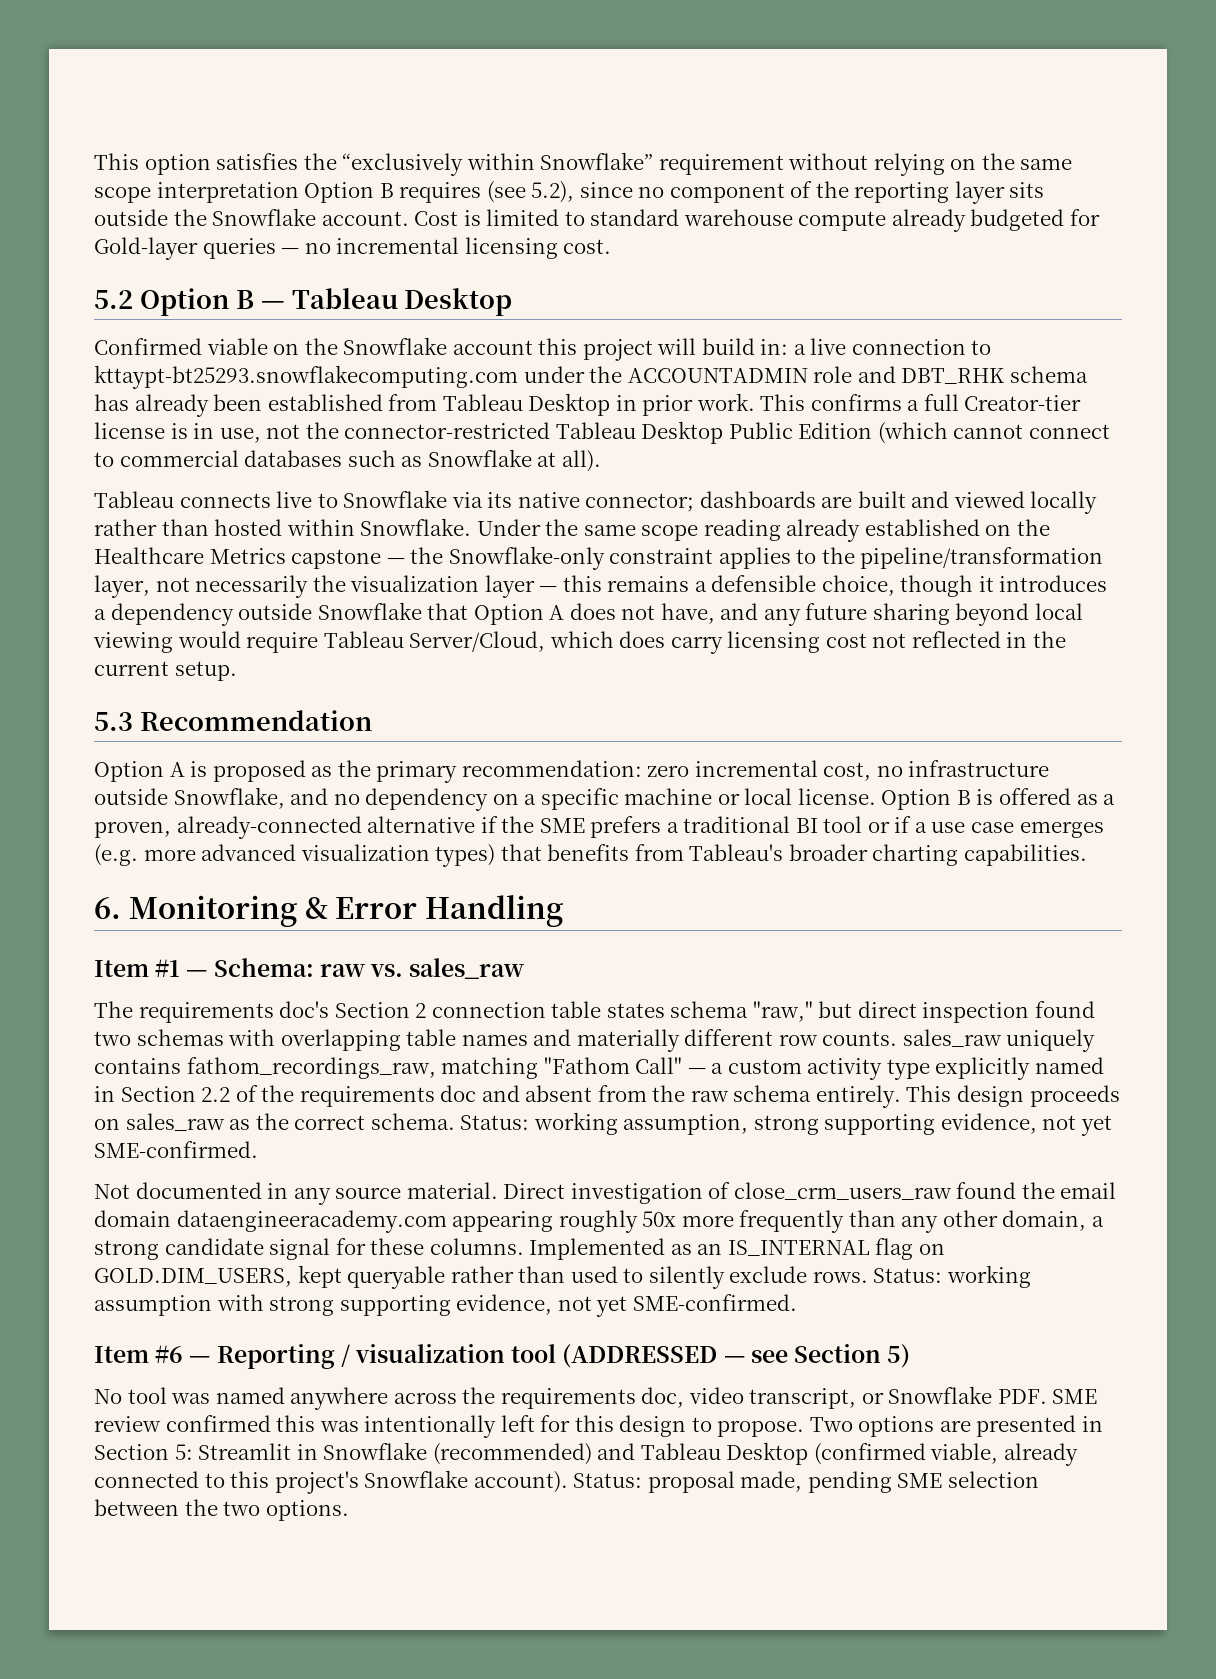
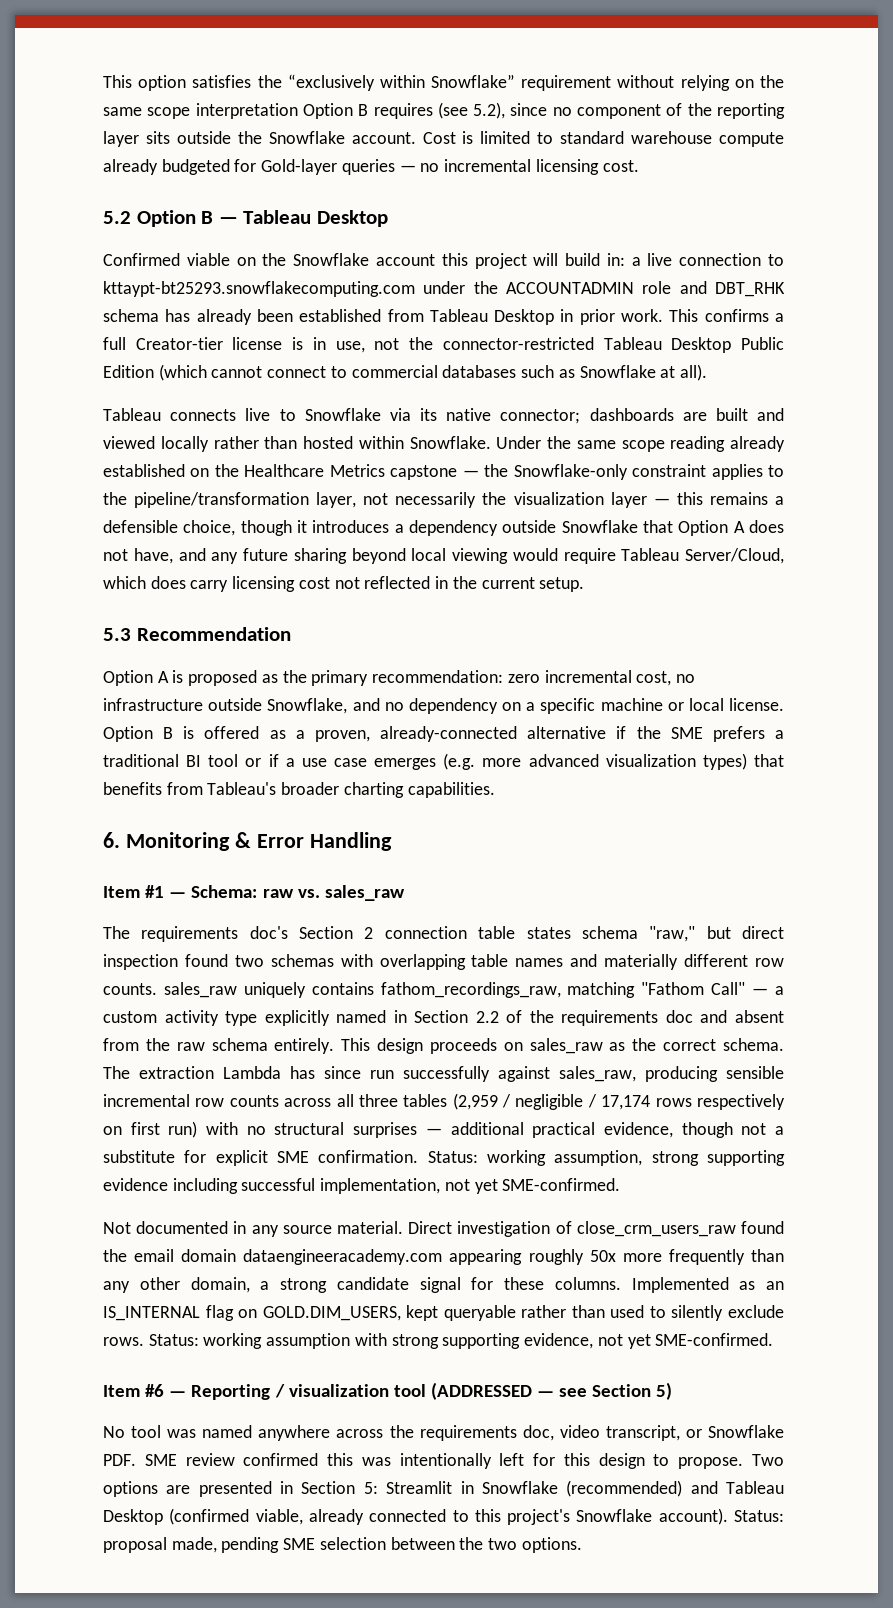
+ The extraction Lambda has since run successfully against sales_raw, producing sensible incremental row counts across all three tables (2,959 / negligible / 17,174 rows respectively on first run) with no structural surprises — additional practical evidence, though not a substitute for explicit SME confirmation.
- Status: working assumption, strong supporting evidence, not yet SME-confirmed.
+ Status: working assumption, strong supporting evidence including successful implementation, not yet SME-confirmed.

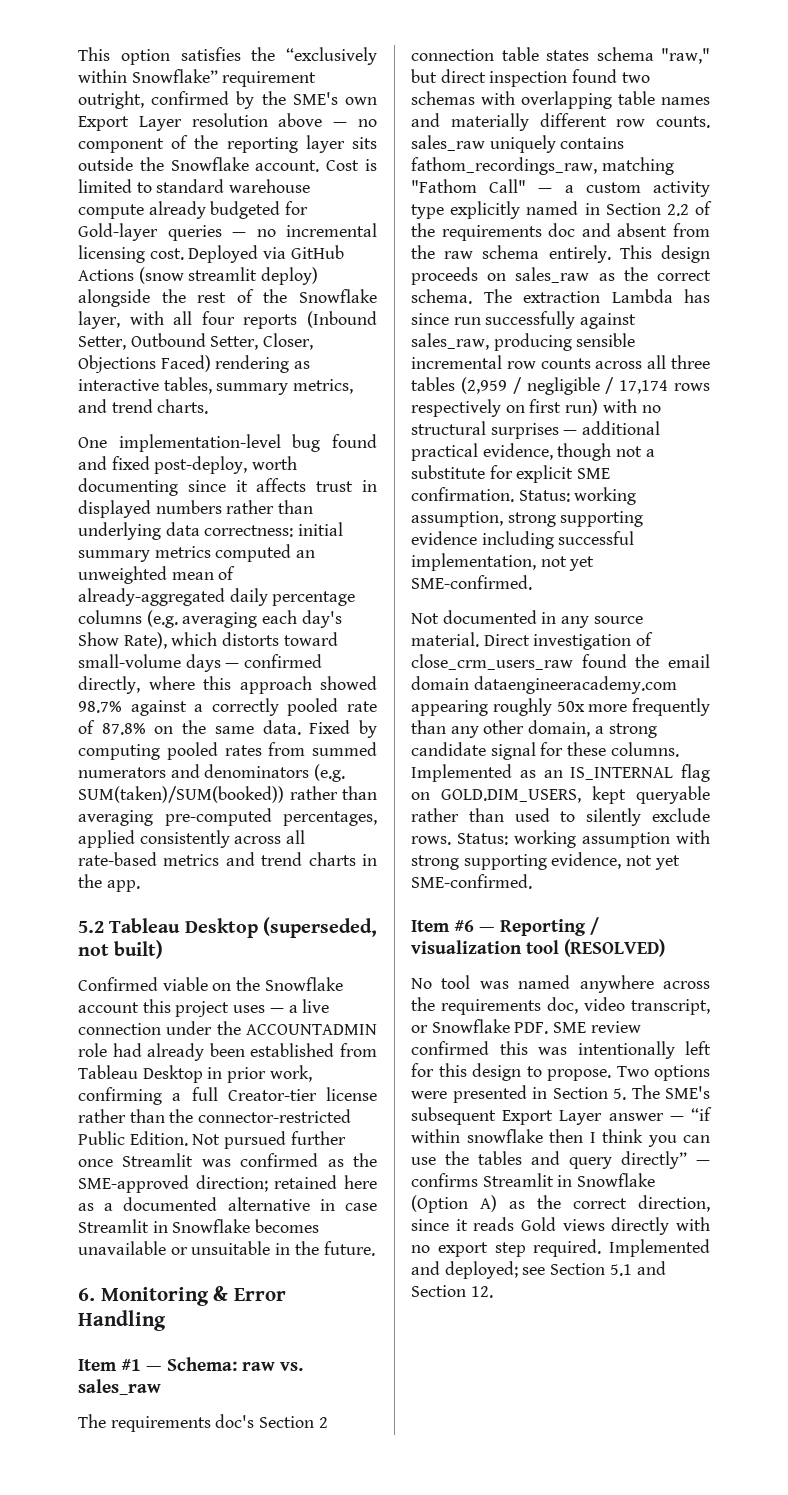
- This option satisfies the “exclusively within Snowflake” requirement without relying on the same scope interpretation Option B requires (see 5.2), since no component of the reporting layer sits outside the Snowflake account.
+ This option satisfies the “exclusively within Snowflake” requirement outright, confirmed by the SME's own Export Layer resolution above — no component of the reporting layer sits outside the Snowflake account.
- Cost is limited to standard warehouse compute already budgeted for Gold-layer queries — no incremental licensing cost.
- 5.2 Option B — Tableau Desktop
+ Cost is limited to standard warehouse compute already budgeted for Gold-layer queries — no incremental licensing cost. Deployed via GitHub Actions (snow streamlit deploy) alongside the rest of the Snowflake layer, with all four reports (Inbound Setter, Outbound Setter, Closer, Objections Faced) rendering as interactive tables, summary metrics, and trend charts.
+ One implementation-level bug found and fixed post-deploy, worth documenting since it affects trust in displayed numbers rather than underlying data correctness: initial summary metrics computed an unweighted mean of already-aggregated daily percentage columns (e.g. averaging each day's Show Rate), which distorts toward small-volume days — confirmed directly, where this approach showed 98.7% against a correctly pooled rate of 87.8% on the same data. Fixed by computing pooled rates from summed numerators and denominators (e.g. SUM(taken)/SUM(booked)) rather than averaging pre-computed percentages, applied consistently across all rate-based metrics and trend charts in the app.
+ 5.2 Tableau Desktop (superseded, not built)
- Confirmed viable on the Snowflake account this project will build in: a live connection to kttaypt-bt25293.snowflakecomputing.com under the ACCOUNTADMIN role and DBT_RHK schema has already been established from Tableau Desktop in prior work. This confirms a full Creator-tier license is in use, not the connector-restricted Tableau Desktop Public Edition (which cannot connect to commercial databases such as Snowflake at all).
- Tableau connects live to Snowflake via its native connector; dashboards are built and viewed locally rather than hosted within Snowflake. Under the same scope reading already established on the Healthcare Metrics capstone — the Snowflake-only constraint applies to the pipeline/transformation layer, not necessarily the visualization layer — this remains a defensible choice, though it introduces a dependency outside Snowflake that Option A does not have, and any future sharing beyond local viewing would require Tableau Server/Cloud, which does carry licensing cost not reflected in the current setup.
- 5.3 Recommendation
- Option A is proposed as the primary recommendation: zero incremental cost, no infrastructure outside Snowflake, and no dependency on a specific machine or local license. Option B is offered as a proven, already-connected alternative if the SME prefers a traditional BI tool or if a use case emerges (e.g. more advanced visualization types) that benefits from Tableau's broader charting capabilities.
+ Confirmed viable on the Snowflake account this project uses — a live connection under the ACCOUNTADMIN role had already been established from Tableau Desktop in prior work, confirming a full Creator-tier license rather than the connector-restricted Public Edition. Not pursued further once Streamlit was confirmed as the SME-approved direction; retained here as a documented alternative in case Streamlit in Snowflake becomes unavailable or unsuitable in the future.
- Item #6 — Reporting / visualization tool (ADDRESSED — see Section 5)
+ Item #6 — Reporting / visualization tool (RESOLVED)
- Two options are presented in Section 5: Streamlit in Snowflake (recommended) and Tableau Desktop (confirmed viable, already connected to this project's Snowflake account). Status: proposal made, pending SME selection between the two options.
+ Two options were presented in Section 5. The SME's subsequent Export Layer answer — “if within snowflake then I think you can use the tables and query directly” — confirms Streamlit in Snowflake (Option A) as the correct direction, since it reads Gold views directly with no export step required. Implemented and deployed; see Section 5.1 and Section 12.

